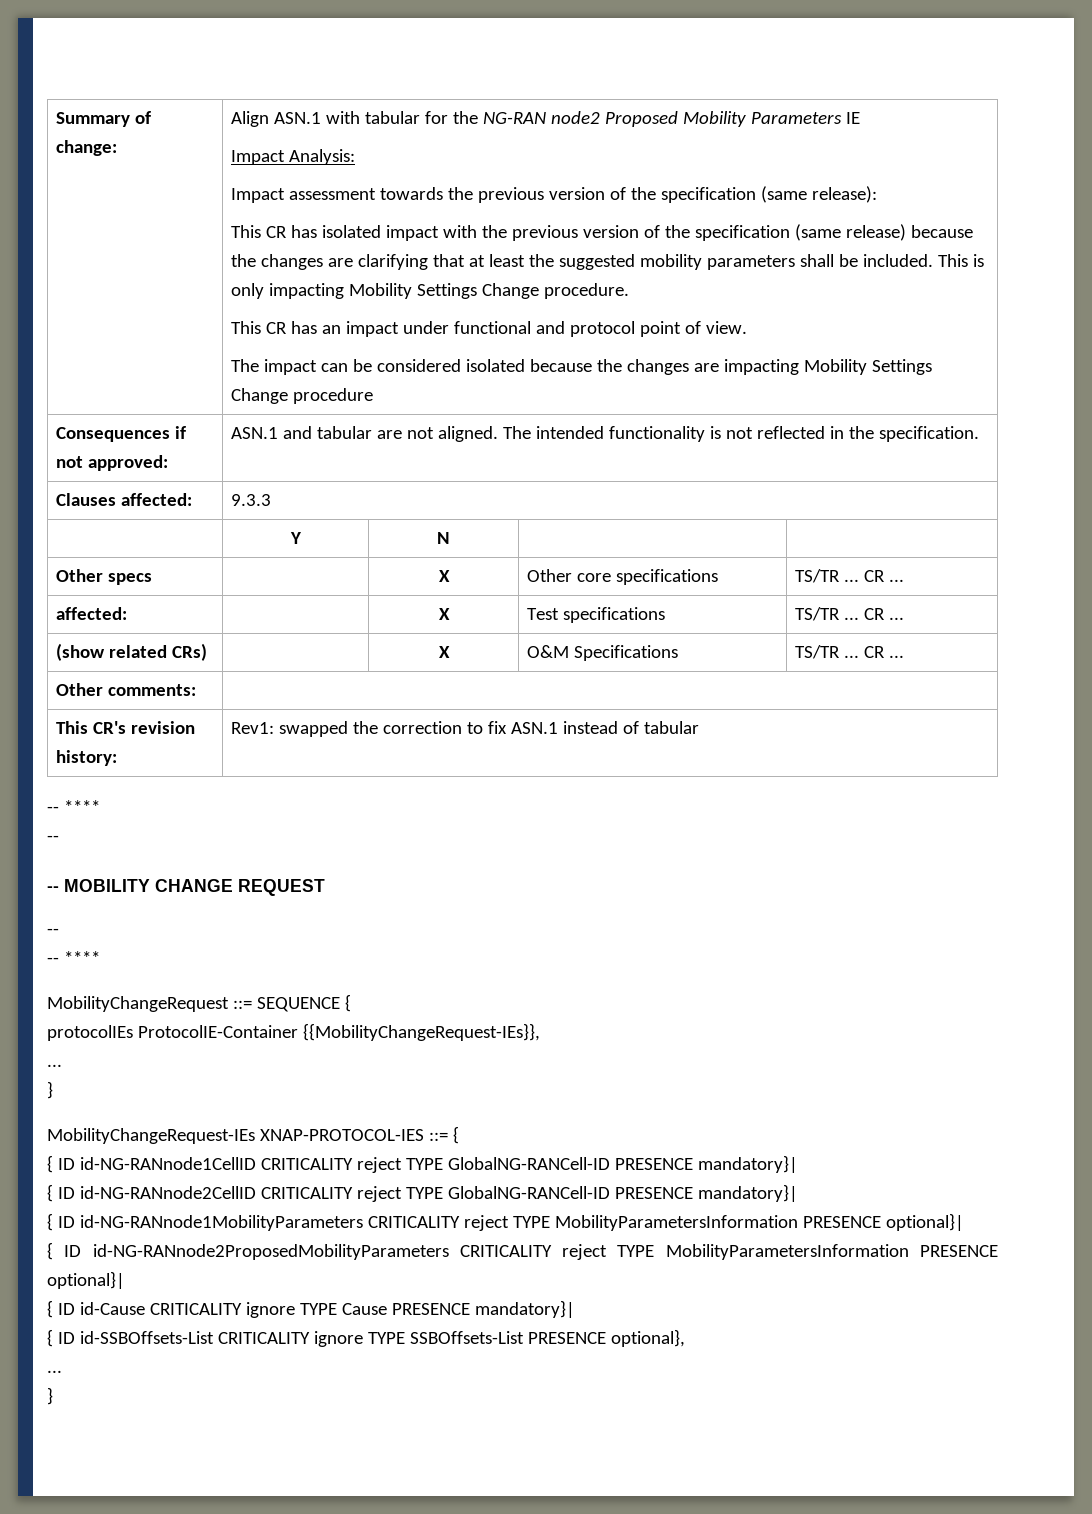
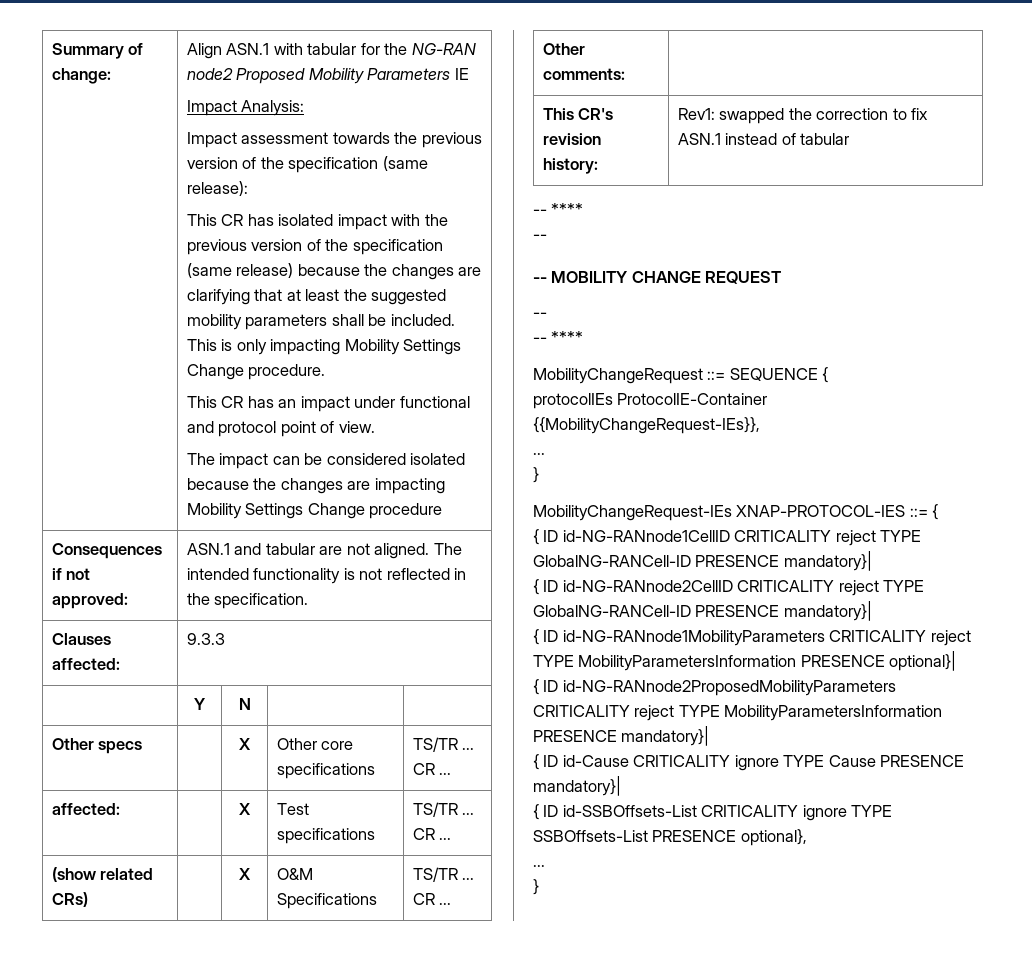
- { ID id-NG-RANnode2ProposedMobilityParameters CRITICALITY reject TYPE MobilityParametersInformation PRESENCE optional}|
+ { ID id-NG-RANnode2ProposedMobilityParameters CRITICALITY reject TYPE MobilityParametersInformation PRESENCE mandatory}|

